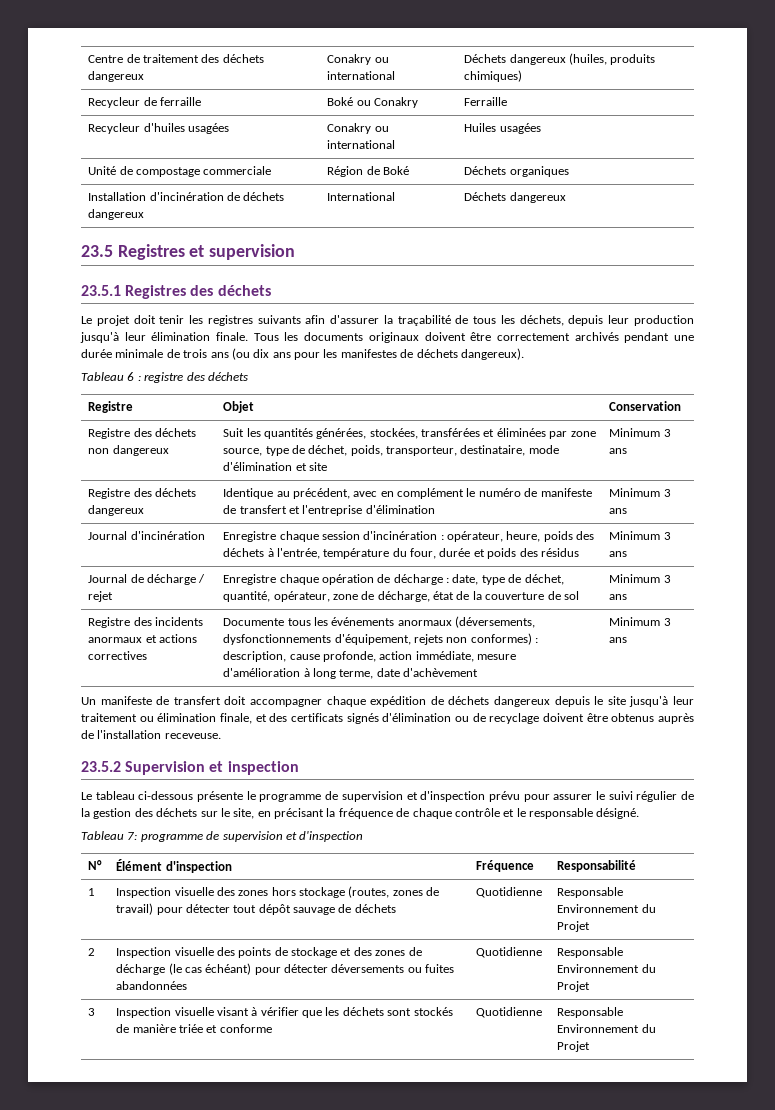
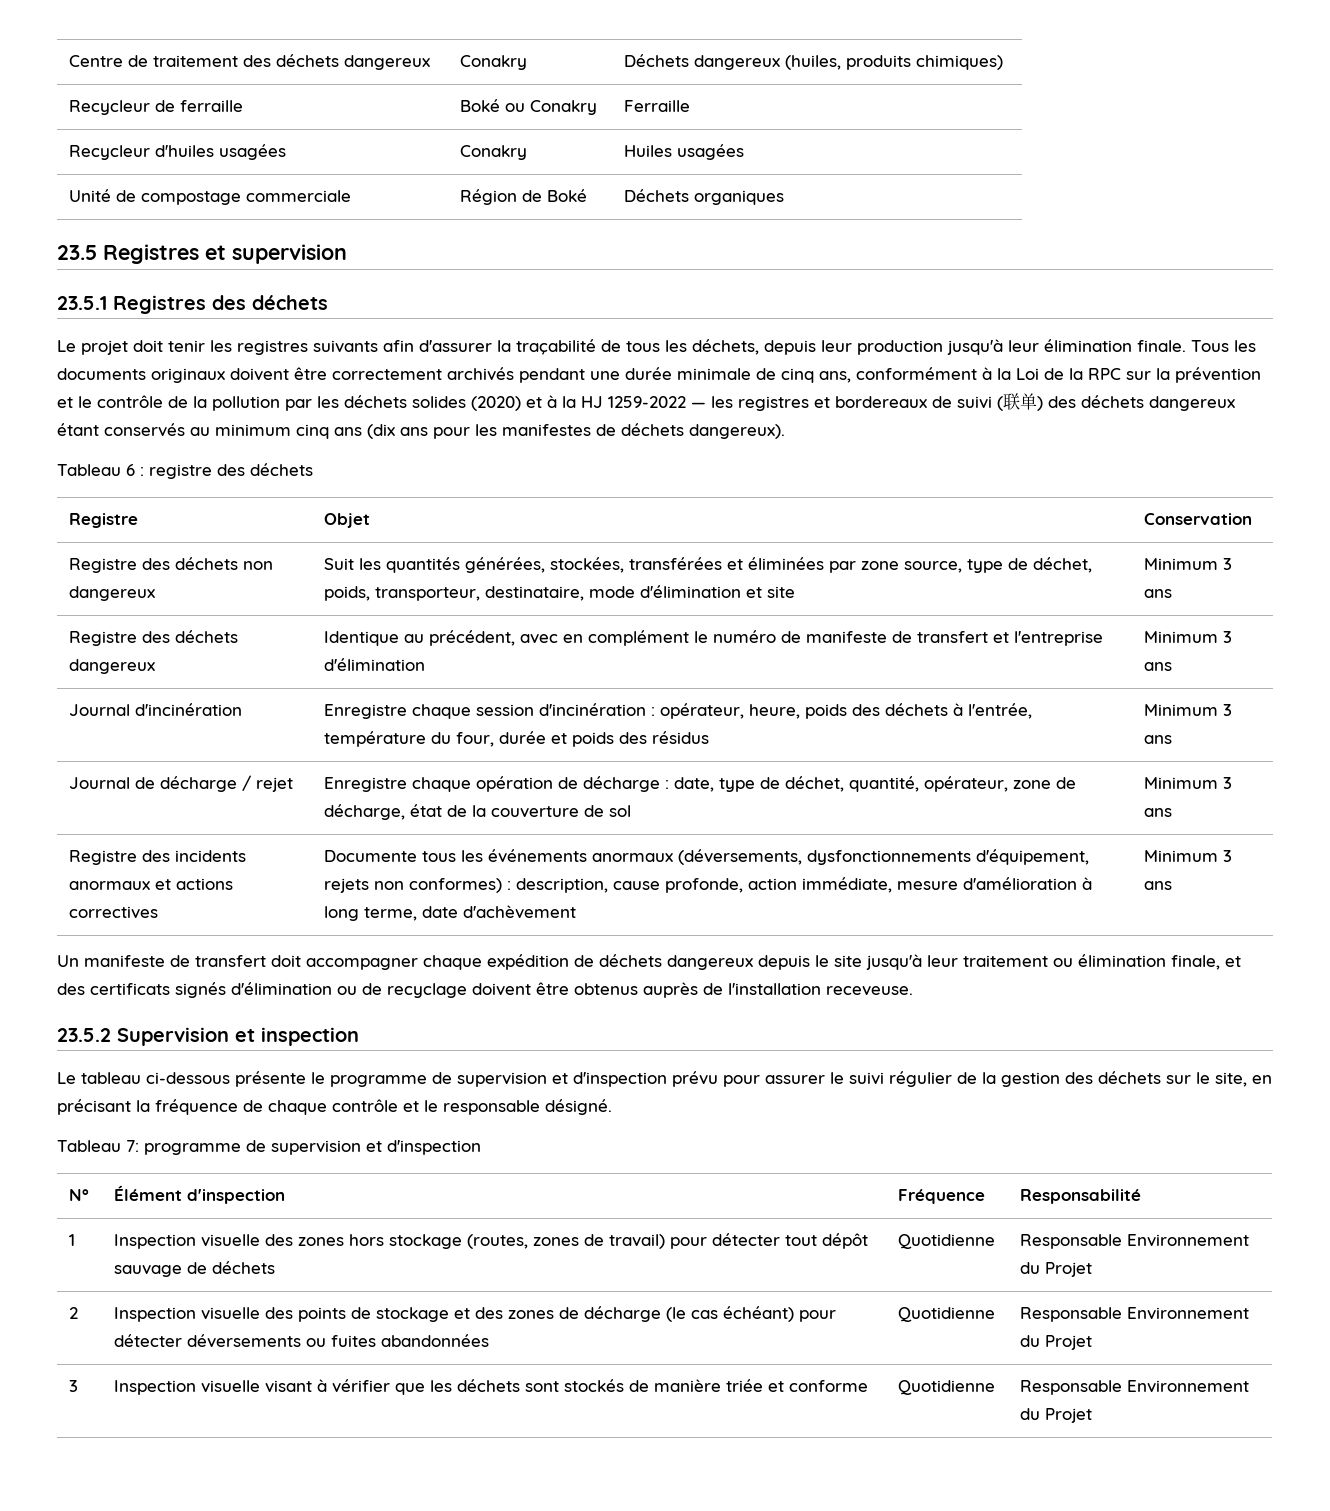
- Centre de traitement des déchets dangereux | Conakry ou international | Déchets dangereux (huiles, produits chimiques)
+ Centre de traitement des déchets dangereux | Conakry | Déchets dangereux (huiles, produits chimiques)
- Recycleur d'huiles usagées | Conakry ou international | Huiles usagées
+ Recycleur d'huiles usagées | Conakry | Huiles usagées
- Installation d'incinération de déchets dangereux | International | Déchets dangereux
- Tous les documents originaux doivent être correctement archivés pendant une durée minimale de trois ans (ou dix ans pour les manifestes de déchets dangereux).
+ Tous les documents originaux doivent être correctement archivés pendant une durée minimale de cinq ans, conformément à la Loi de la RPC sur la prévention et le contrôle de la pollution par les déchets solides (2020) et à la HJ 1259-2022 — les registres et bordereaux de suivi (联单) des déchets dangereux étant conservés au minimum cinq ans (dix ans pour les manifestes de déchets dangereux).

